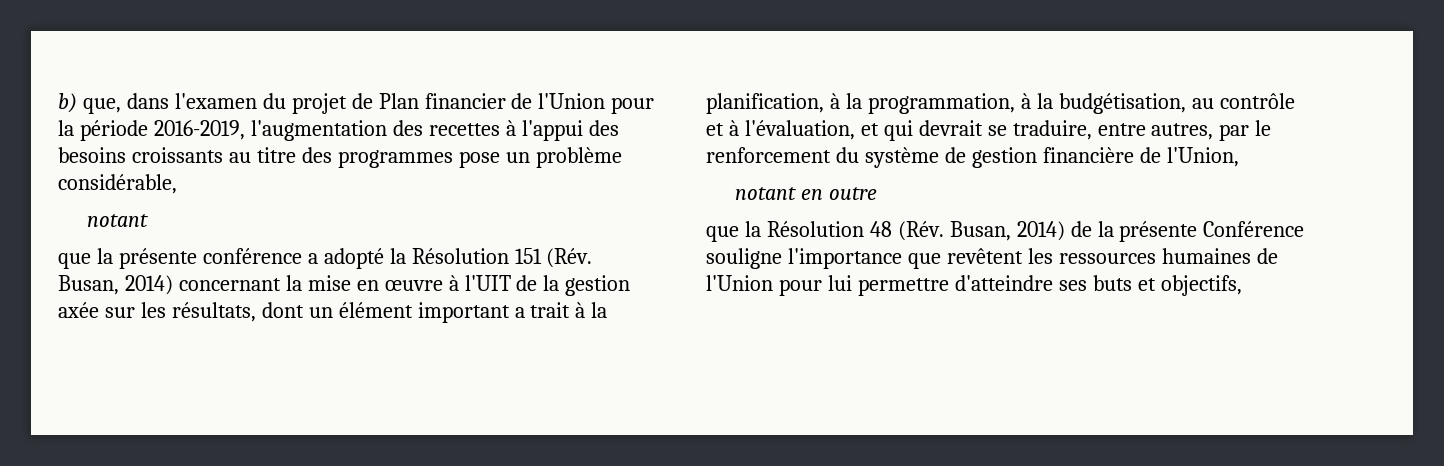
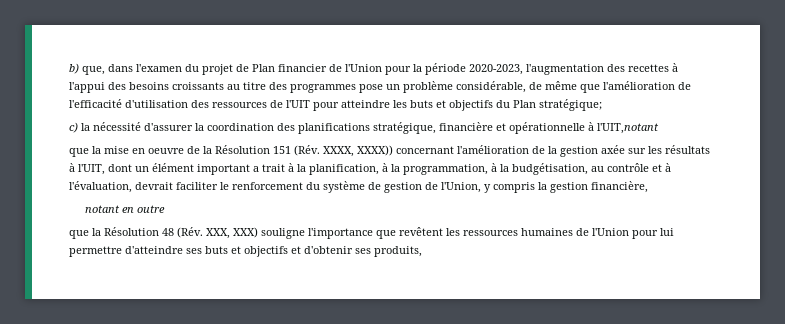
- b) que, dans l'examen du projet de Plan financier de l'Union pour la période 2016-2019, l'augmentation des recettes à l'appui des besoins croissants au titre des programmes pose un problème considérable,
- notant
- que la présente conférence a adopté la Résolution 151 (Rév. Busan, 2014) concernant la mise en œuvre à l'UIT de la gestion axée sur les résultats, dont un élément important a trait à la planification, à la programmation, à la budgétisation, au contrôle et à l'évaluation, et qui devrait se traduire, entre autres, par le renforcement du système de gestion financière de l'Union,
+ b) que, dans l'examen du projet de Plan financier de l'Union pour la période 2020-2023, l'augmentation des recettes à l'appui des besoins croissants au titre des programmes pose un problème considérable, de même que l'amélioration de l'efficacité d'utilisation des ressources de l'UIT pour atteindre les buts et objectifs du Plan stratégique;
+ c) la nécessité d'assurer la coordination des planifications stratégique, financière et opérationnelle à l'UIT,notant
+ que la mise en oeuvre de la Résolution 151 (Rév. XXXX, XXXX)) concernant l'amélioration de la gestion axée sur les résultats à l'UIT, dont un élément important a trait à la planification, à la programmation, à la budgétisation, au contrôle et à l'évaluation, devrait faciliter le renforcement du système de gestion de l'Union, y compris la gestion financière,
- que la Résolution 48 (Rév. Busan, 2014) de la présente Conférence souligne l'importance que revêtent les ressources humaines de l'Union pour lui permettre d'atteindre ses buts et objectifs,
+ que la Résolution 48 (Rév. XXX, XXX) souligne l'importance que revêtent les ressources humaines de l'Union pour lui permettre d'atteindre ses buts et objectifs et d'obtenir ses produits,

